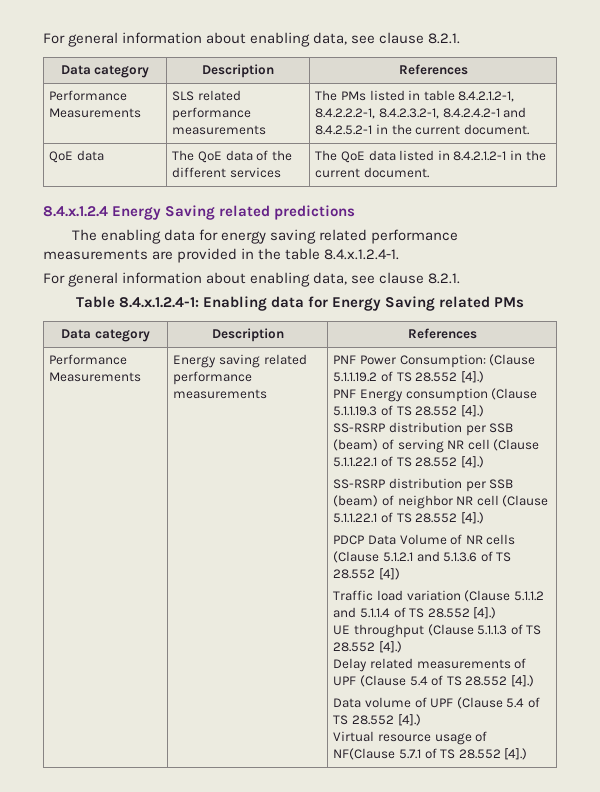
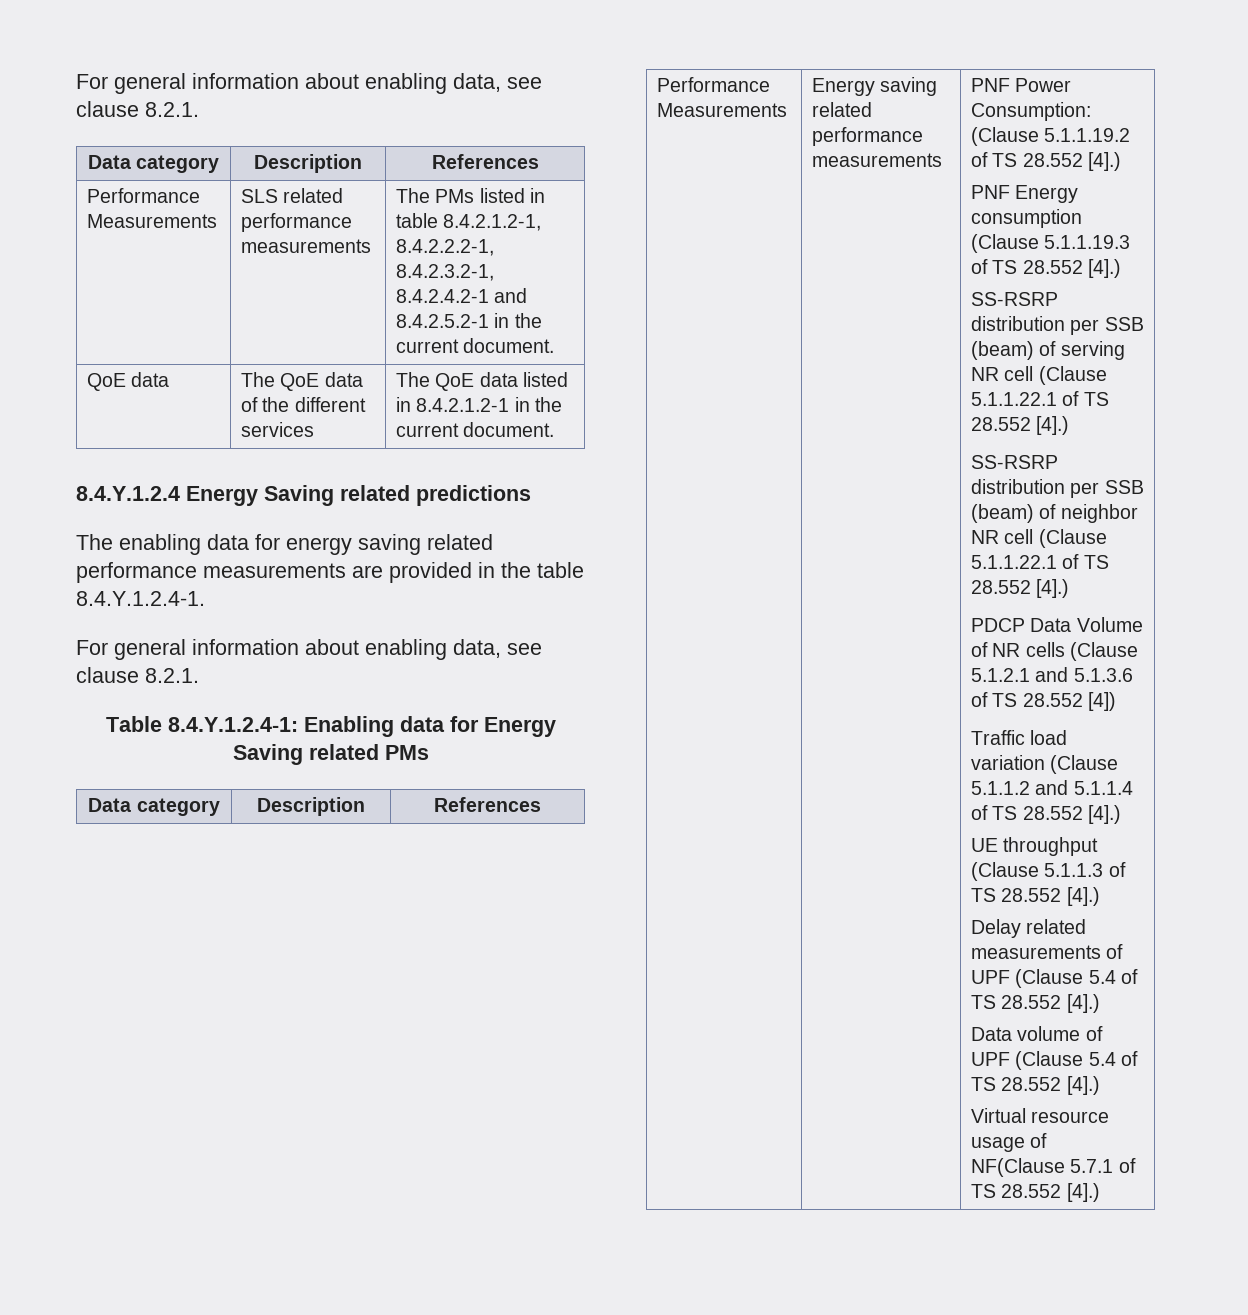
- 8.4.x.1.2.4 Energy Saving related predictions
+ 8.4.Y.1.2.4 Energy Saving related predictions
- The enabling data for energy saving related performance measurements are provided in the table 8.4.x.1.2.4-1.
+ The enabling data for energy saving related performance measurements are provided in the table 8.4.Y.1.2.4-1.
- Table 8.4.x.1.2.4-1: Enabling data for Energy Saving related PMs
+ Table 8.4.Y.1.2.4-1: Enabling data for Energy Saving related PMs

